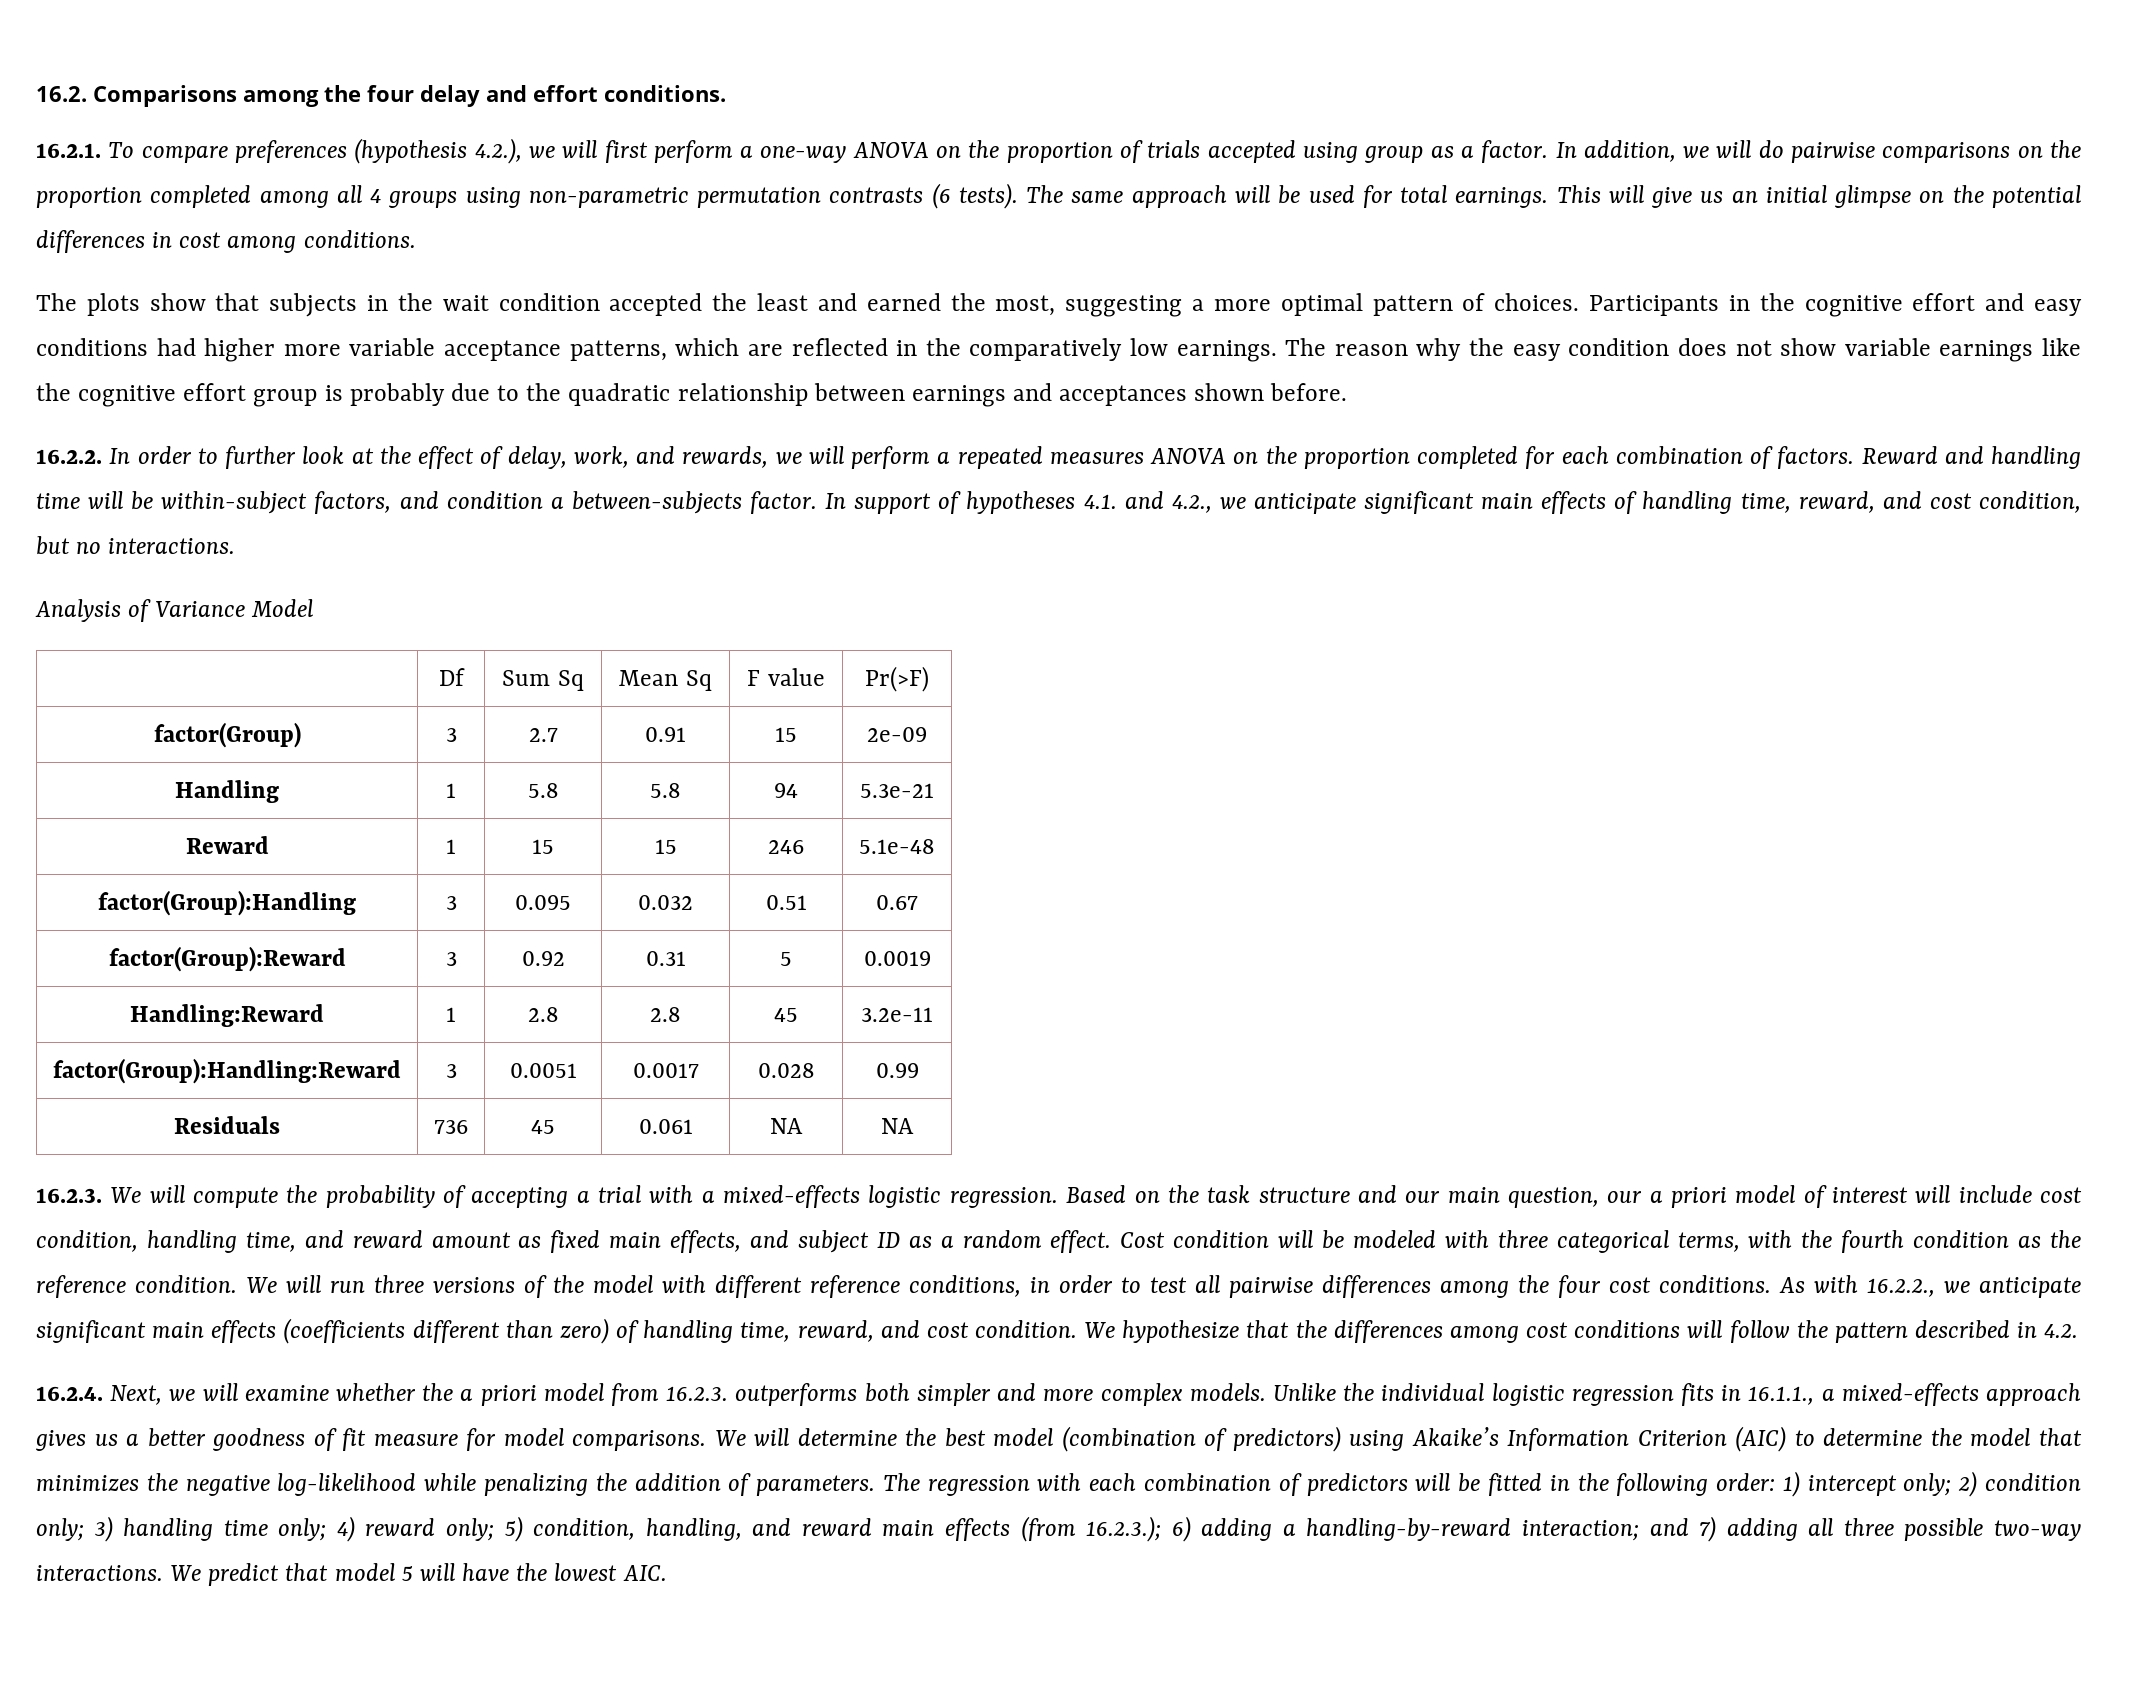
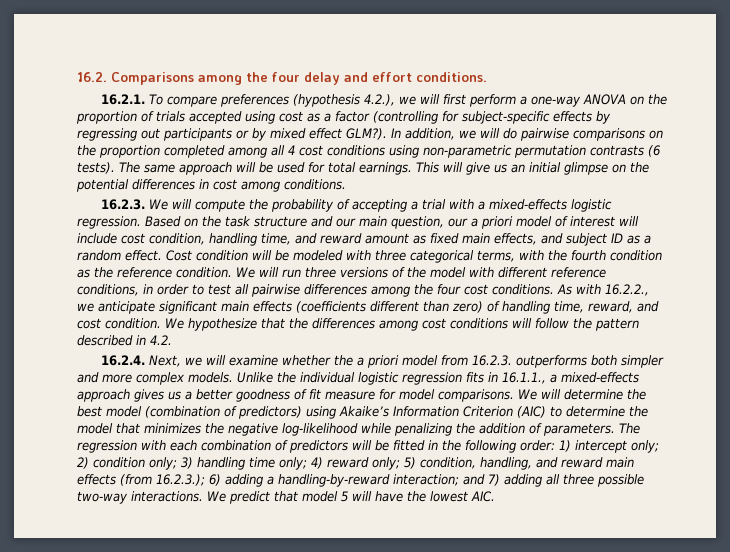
- 16.2.1. To compare preferences (hypothesis 4.2.), we will first perform a one-way ANOVA on the proportion of trials accepted using group as a factor.
+ 16.2.1. To compare preferences (hypothesis 4.2.), we will first perform a one-way ANOVA on the proportion of trials accepted using cost as a factor (controlling for subject-specific effects by regressing out participants or by mixed effect GLM?).
- In addition, we will do pairwise comparisons on the proportion completed among all 4 groups using non-parametric permutation contrasts (6 tests).
+ In addition, we will do pairwise comparisons on the proportion completed among all 4 cost conditions using non-parametric permutation contrasts (6 tests).
- The plots show that subjects in the wait condition accepted the least and earned the most, suggesting a more optimal pattern of choices. Participants in the cognitive effort and easy conditions had higher more variable acceptance patterns, which are reflected in the comparatively low earnings. The reason why the easy condition does not show variable earnings like the cognitive effort group is probably due to the quadratic relationship between earnings and acceptances shown before.
- 16.2.2. In order to further look at the effect of delay, work, and rewards, we will perform a repeated measures ANOVA on the proportion completed for each combination of factors. Reward and handling time will be within-subject factors, and condition a between-subjects factor. In support of hypotheses 4.1. and 4.2., we anticipate significant main effects of handling time, reward, and cost condition, but no interactions.
- Analysis of Variance Model
- | Df | Sum Sq | Mean Sq | F value | Pr(>F)
- factor(Group) | 3 | 2.7 | 0.91 | 15 | 2e-09
- Handling | 1 | 5.8 | 5.8 | 94 | 5.3e-21
- Reward | 1 | 15 | 15 | 246 | 5.1e-48
- factor(Group):Handling | 3 | 0.095 | 0.032 | 0.51 | 0.67
- factor(Group):Reward | 3 | 0.92 | 0.31 | 5 | 0.0019
- Handling:Reward | 1 | 2.8 | 2.8 | 45 | 3.2e-11
- factor(Group):Handling:Reward | 3 | 0.0051 | 0.0017 | 0.028 | 0.99
- Residuals | 736 | 45 | 0.061 | NA | NA

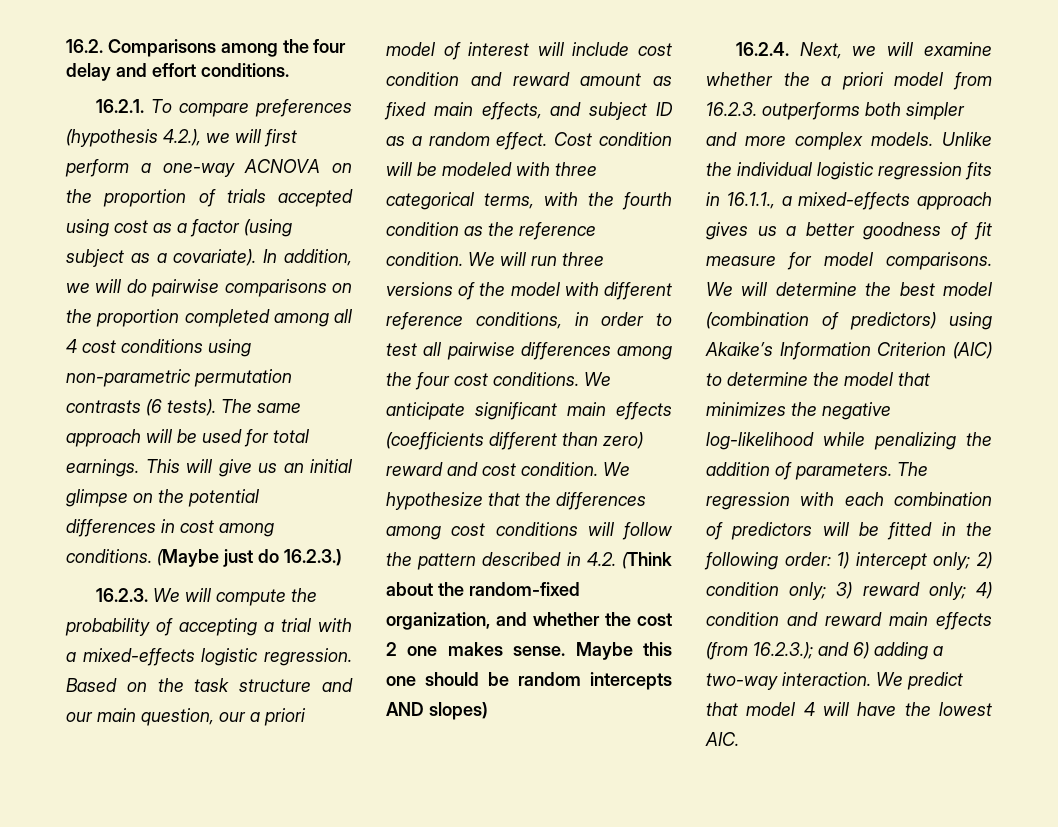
- 16.2.1. To compare preferences (hypothesis 4.2.), we will first perform a one-way ANOVA on the proportion of trials accepted using cost as a factor (controlling for subject-specific effects by regressing out participants or by mixed effect GLM?).
+ 16.2.1. To compare preferences (hypothesis 4.2.), we will first perform a one-way ACNOVA on the proportion of trials accepted using cost as a factor (using subject as a covariate).
+ (Maybe just do 16.2.3.)
- Based on the task structure and our main question, our a priori model of interest will include cost condition, handling time, and reward amount as fixed main effects, and subject ID as a random effect.
+ Based on the task structure and our main question, our a priori model of interest will include cost condition and reward amount as fixed main effects, and subject ID as a random effect.
- As with 16.2.2., we anticipate significant main effects (coefficients different than zero) of handling time, reward, and cost condition.
+ We anticipate significant main effects (coefficients different than zero) reward and cost condition.
- We hypothesize that the differences among cost conditions will follow the pattern described in 4.2.
+ We hypothesize that the differences among cost conditions will follow the pattern described in 4.2. (Think about the random-fixed organization, and whether the cost 2 one makes sense. Maybe this one should be random intercepts AND slopes)
- The regression with each combination of predictors will be fitted in the following order: 1) intercept only; 2) condition only; 3) handling time only; 4) reward only; 5) condition, handling, and reward main effects (from 16.2.3.); 6) adding a handling-by-reward interaction; and 7) adding all three possible two-way interactions.
+ The regression with each combination of predictors will be fitted in the following order: 1) intercept only; 2) condition only; 3) reward only; 4) condition and reward main effects (from 16.2.3.); and 6) adding a two-way interaction.
- We predict that model 5 will have the lowest AIC.
+ We predict that model 4 will have the lowest AIC.

